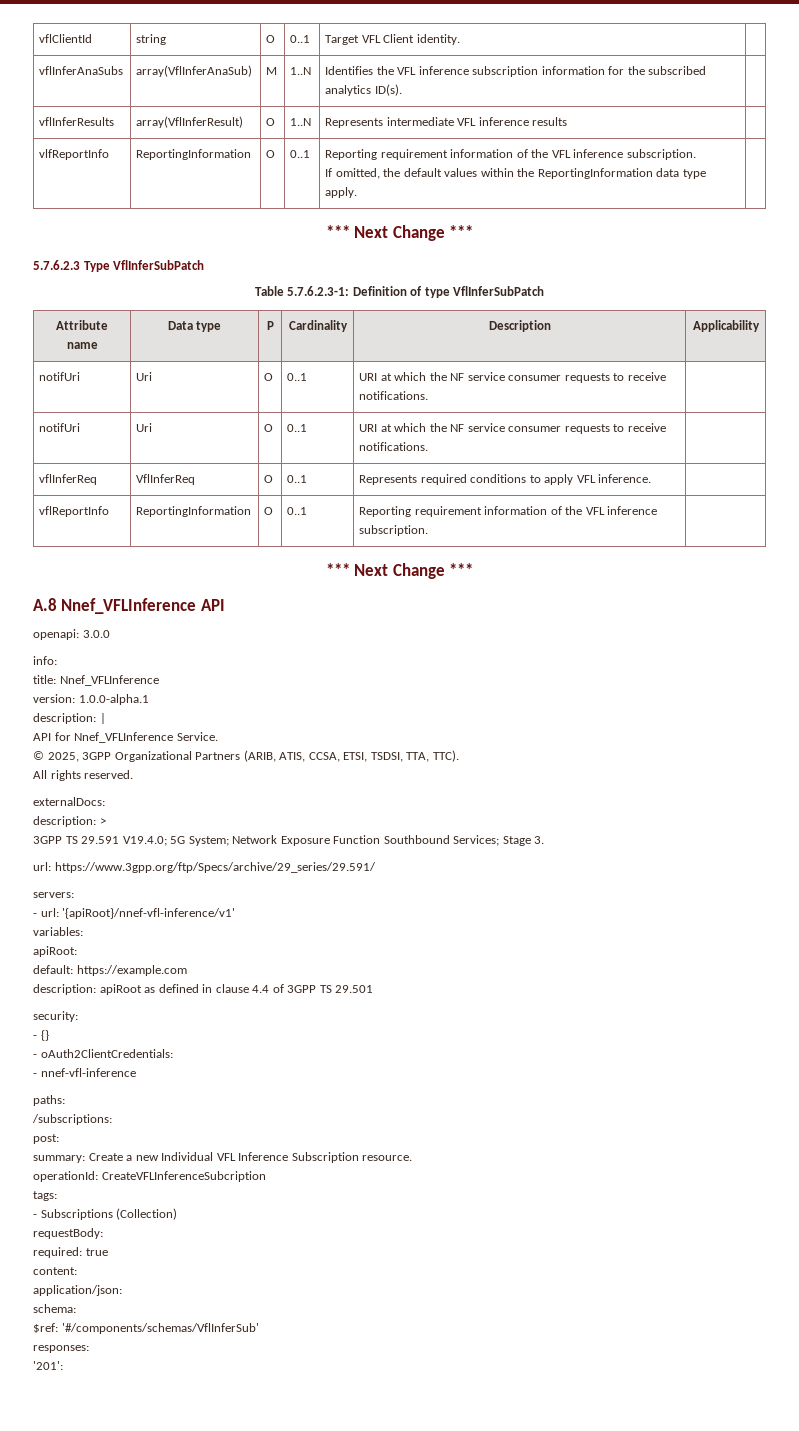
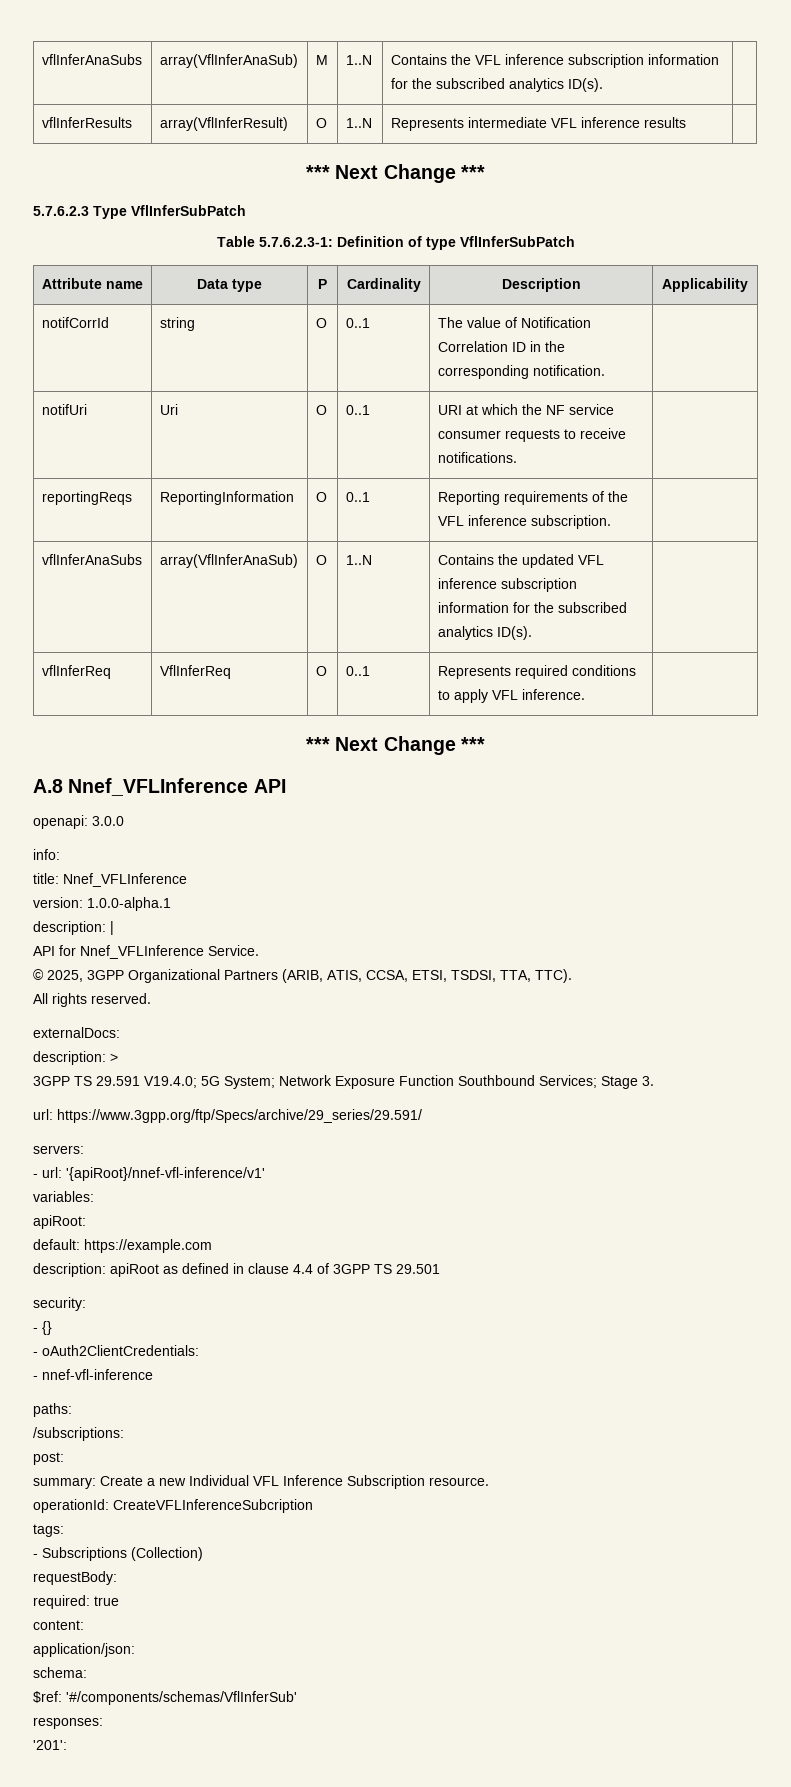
- vflClientId | string | O | 0..1 | Target VFL Client identity. |
- vflInferAnaSubs | array(VflInferAnaSub) | M | 1..N | Identifies the VFL inference subscription information for the subscribed analytics ID(s). |
+ vflInferAnaSubs | array(VflInferAnaSub) | M | 1..N | Contains the VFL inference subscription information for the subscribed analytics ID(s). |
- vlfReportInfo | ReportingInformation | O | 0..1 | Reporting requirement information of the VFL inference subscription.
- If omitted, the default values within the ReportingInformation data type apply. |
  Attribute name | Data type | P | Cardinality | Description | Applicability
- notifUri | Uri | O | 0..1 | URI at which the NF service consumer requests to receive notifications. |
+ notifCorrId | string | O | 0..1 | The value of Notification Correlation ID in the corresponding notification. |
+ reportingReqs | ReportingInformation | O | 0..1 | Reporting requirements of the VFL inference subscription. |
+ vflInferAnaSubs | array(VflInferAnaSub) | O | 1..N | Contains the updated VFL inference subscription information for the subscribed analytics ID(s). |
- vflReportInfo | ReportingInformation | O | 0..1 | Reporting requirement information of the VFL inference subscription. |

